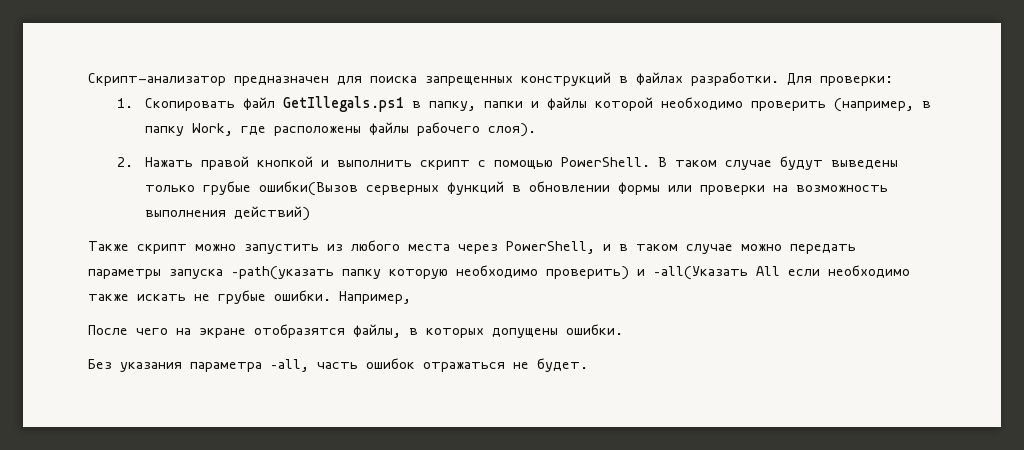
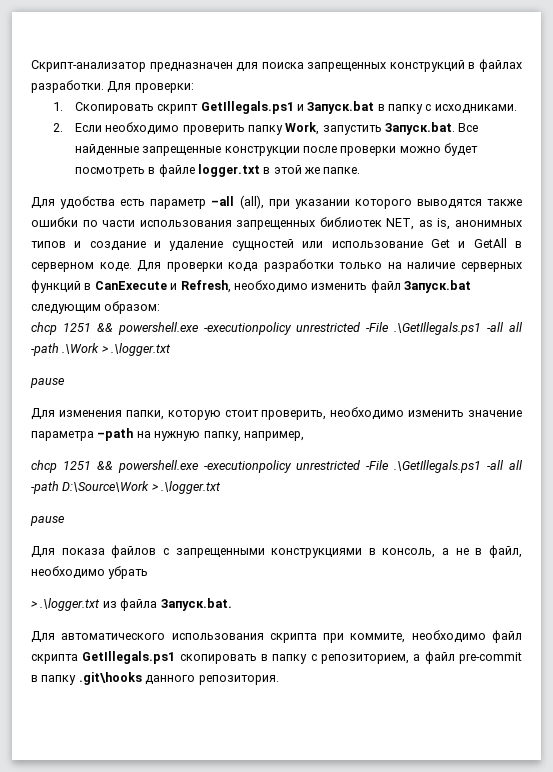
- 1. Скопировать файл GetIllegals.ps1 в папку, папки и файлы которой необходимо проверить (например, в папку Work, где расположены файлы рабочего слоя).
- 2. Нажать правой кнопкой и выполнить скрипт с помощью PowerShell. В таком случае будут выведены только грубые ошибки(Вызов серверных функций в обновлении формы или проверки на возможность выполнения действий)
- Также скрипт можно запустить из любого места через PowerShell, и в таком случае можно передать параметры запуска –path(указать папку которую необходимо проверить) и –all(Указать All если необходимо также искать не грубые ошибки. Например,
- После чего на экране отобразятся файлы, в которых допущены ошибки.
- Без указания параметра –all, часть ошибок отражаться не будет.
+ 1. Скопировать скрипт GetIllegals.ps1 и Запуск.bat в папку с исходниками.
+ 2. Если необходимо проверить папку Work, запустить Запуск.bat. Все найденные запрещенные конструкции после проверки можно будет посмотреть в файле logger.txt в этой же папке.
+ Для удобства есть параметр –all (all), при указании которого выводятся также ошибки по части использования запрещенных библиотек NET, as is, анонимных типов и создание и удаление сущностей или использование Get и GetAll в серверном коде. Для проверки кода разработки только на наличие серверных функций в CanExecute и Refresh, необходимо изменить файл Запуск.bat следующим образом:
+ chcp 1251 && powershell.exe -executionpolicy unrestricted -File .\GetIllegals.ps1 -all all -path .\Work > .\logger.txt
+ pause
+ Для изменения папки, которую стоит проверить, необходимо изменить значение параметра –path на нужную папку, например,
+ chcp 1251 && powershell.exe -executionpolicy unrestricted -File .\GetIllegals.ps1 -all all -path D:\Source\Work > .\logger.txt
+ pause
+ Для показа файлов с запрещенными конструкциями в консоль, а не в файл, необходимо убрать
+ > .\logger.txt из файла Запуск.bat.
+ Для автоматического использования скрипта при коммите, необходимо файл скрипта GetIllegals.ps1 скопировать в папку с репозиторием, а файл pre-commit в папку .git\hooks данного репозитория.

